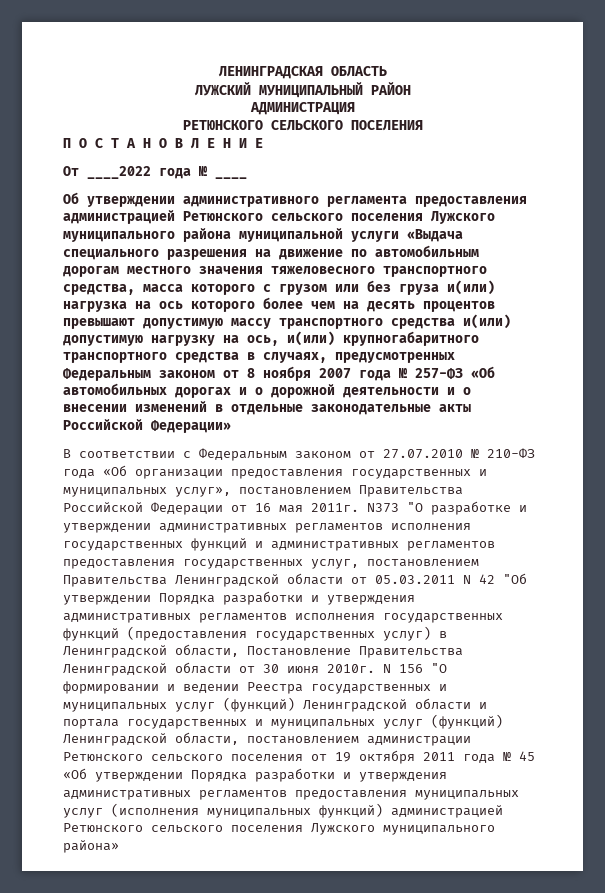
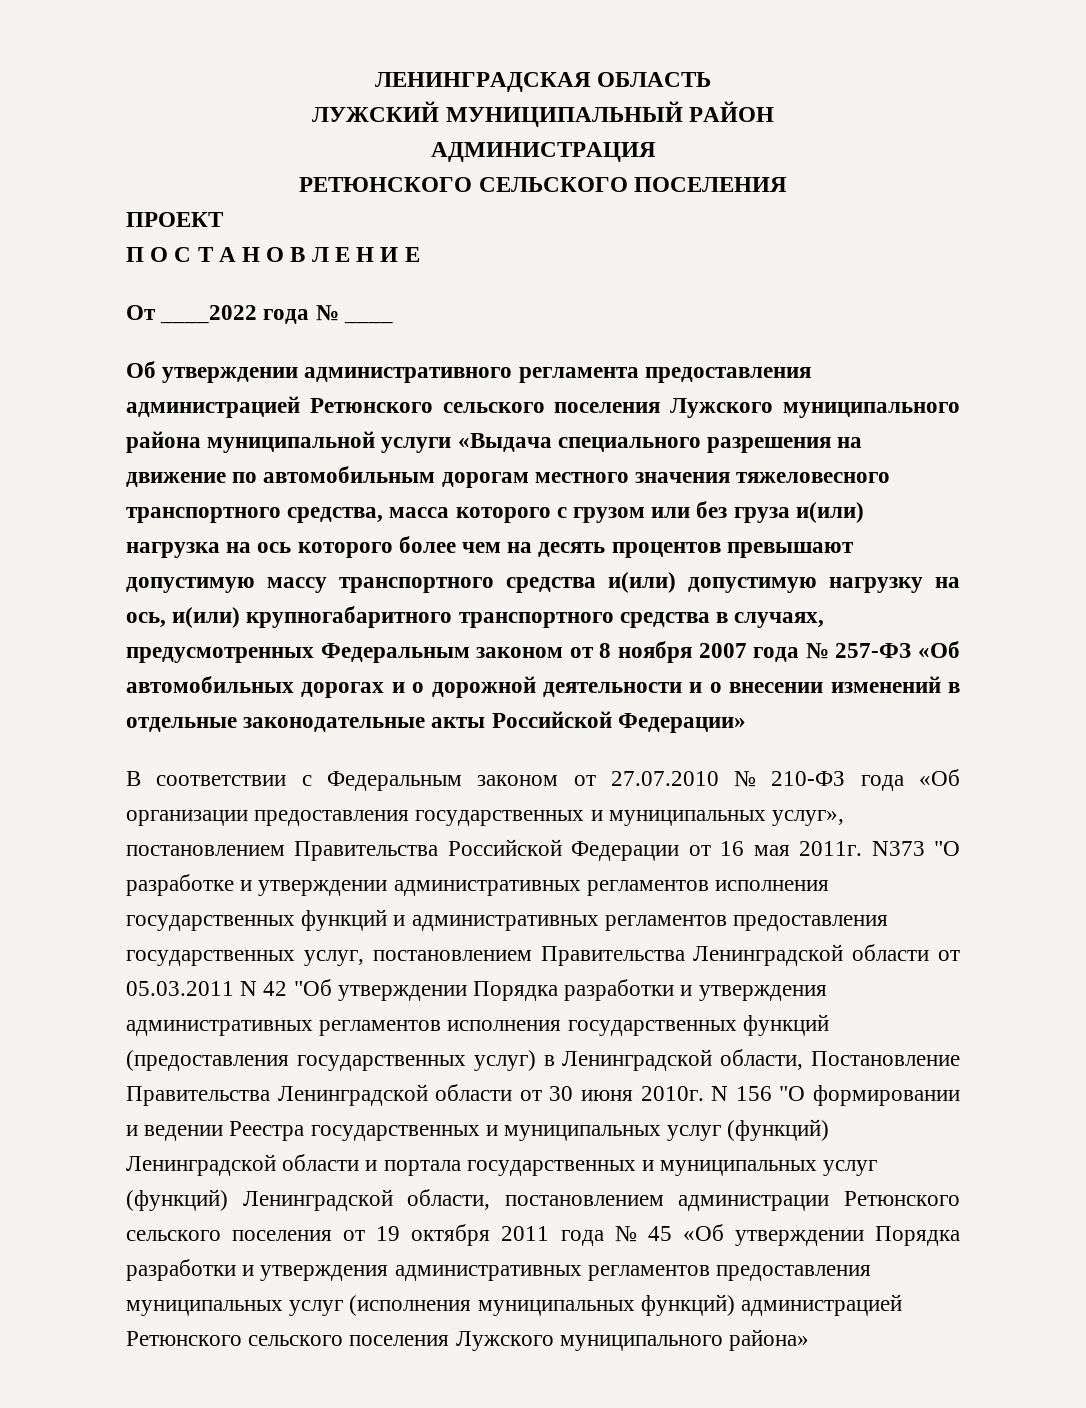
+ ПРОЕКТ

